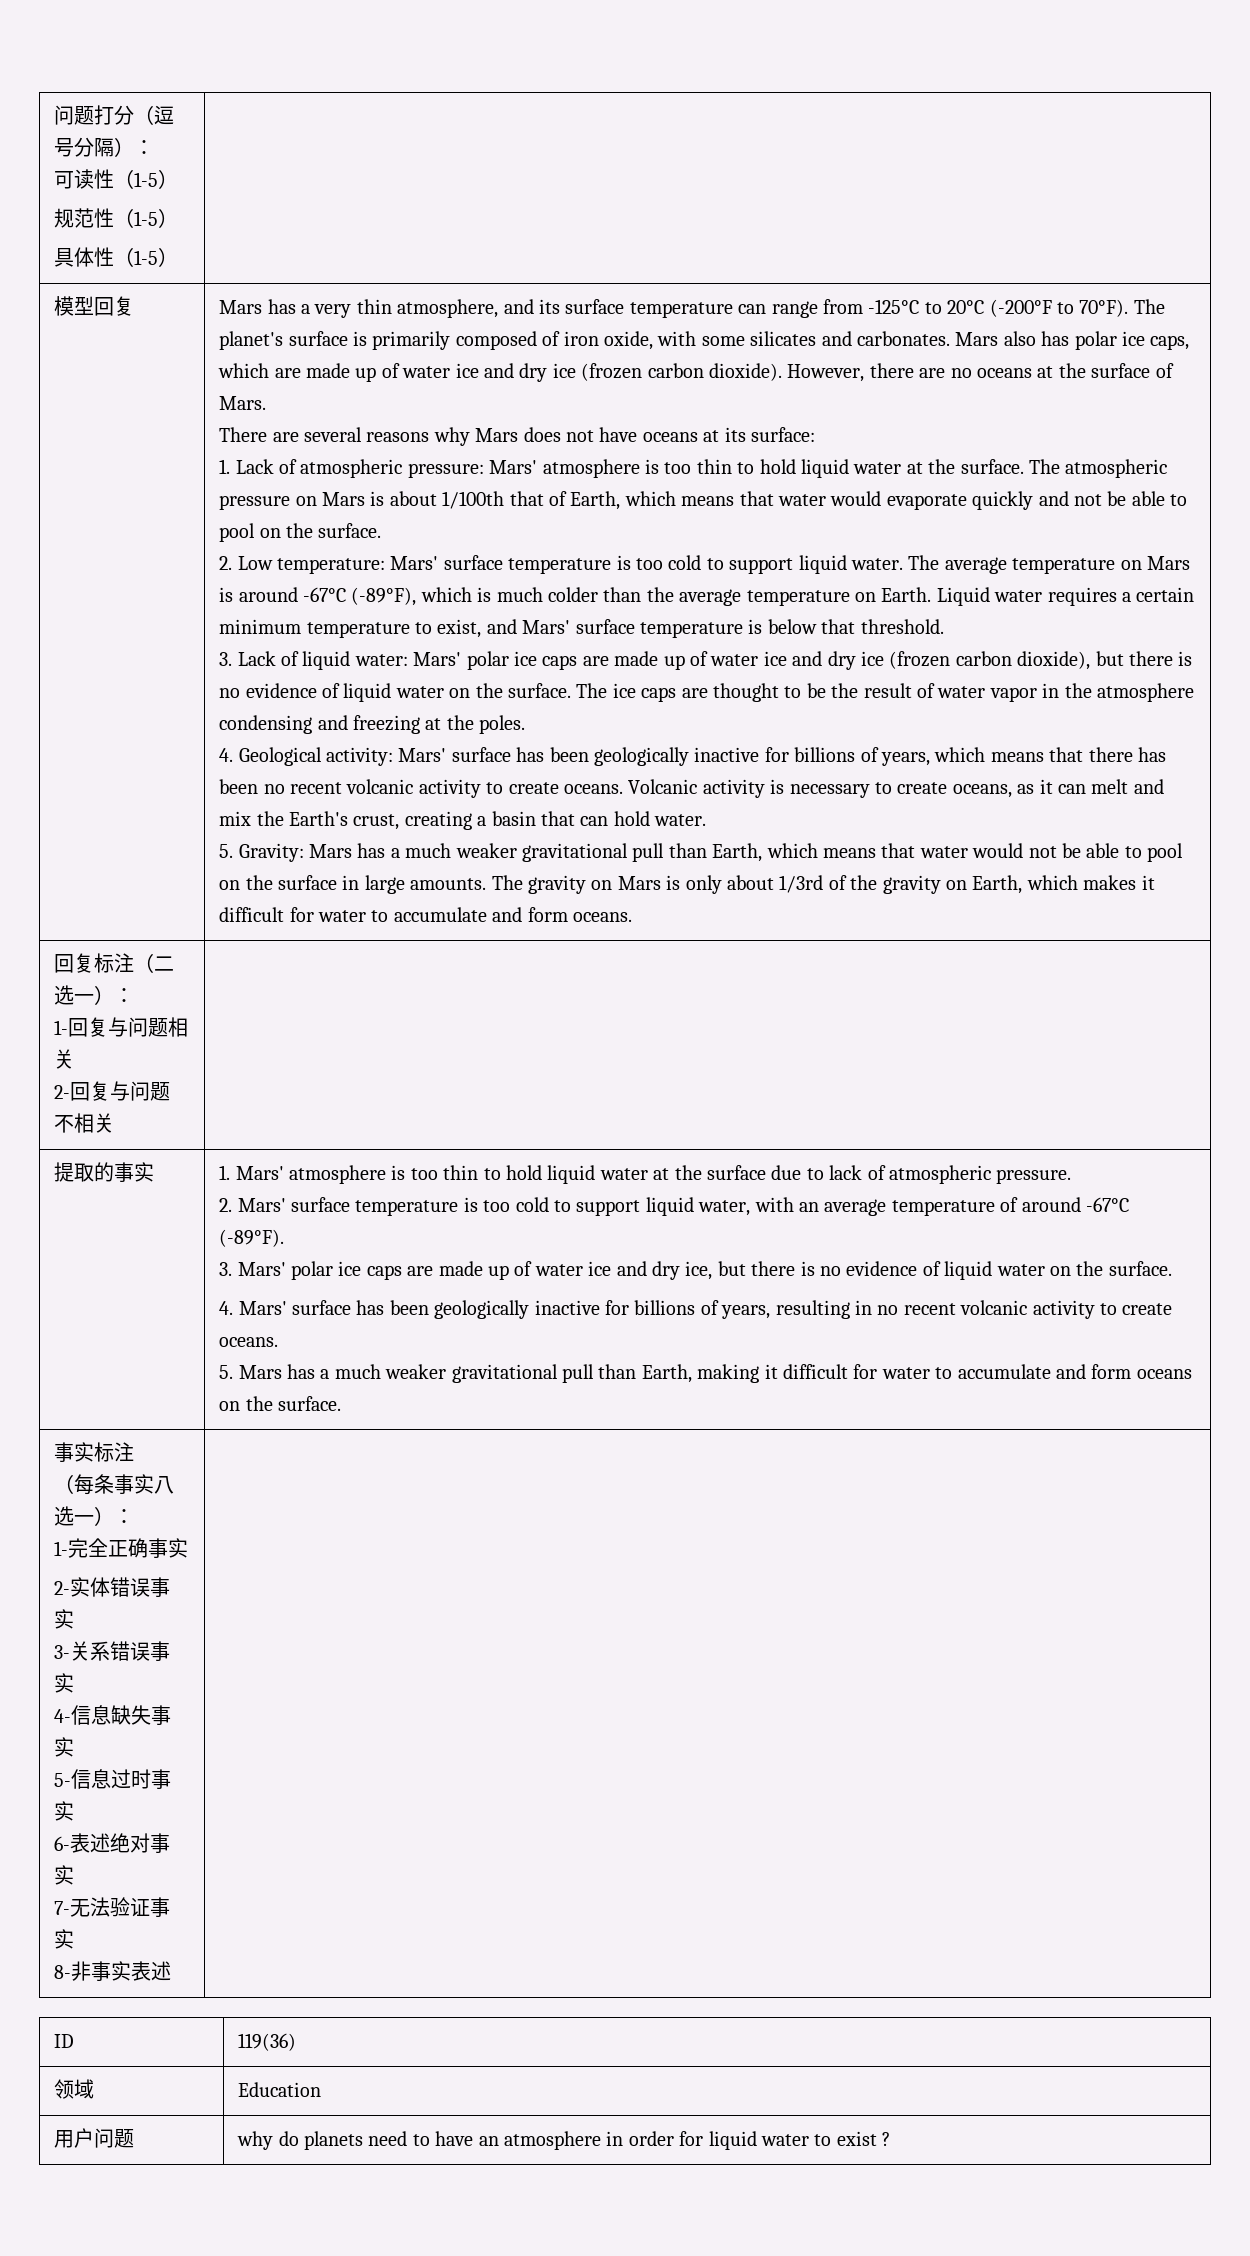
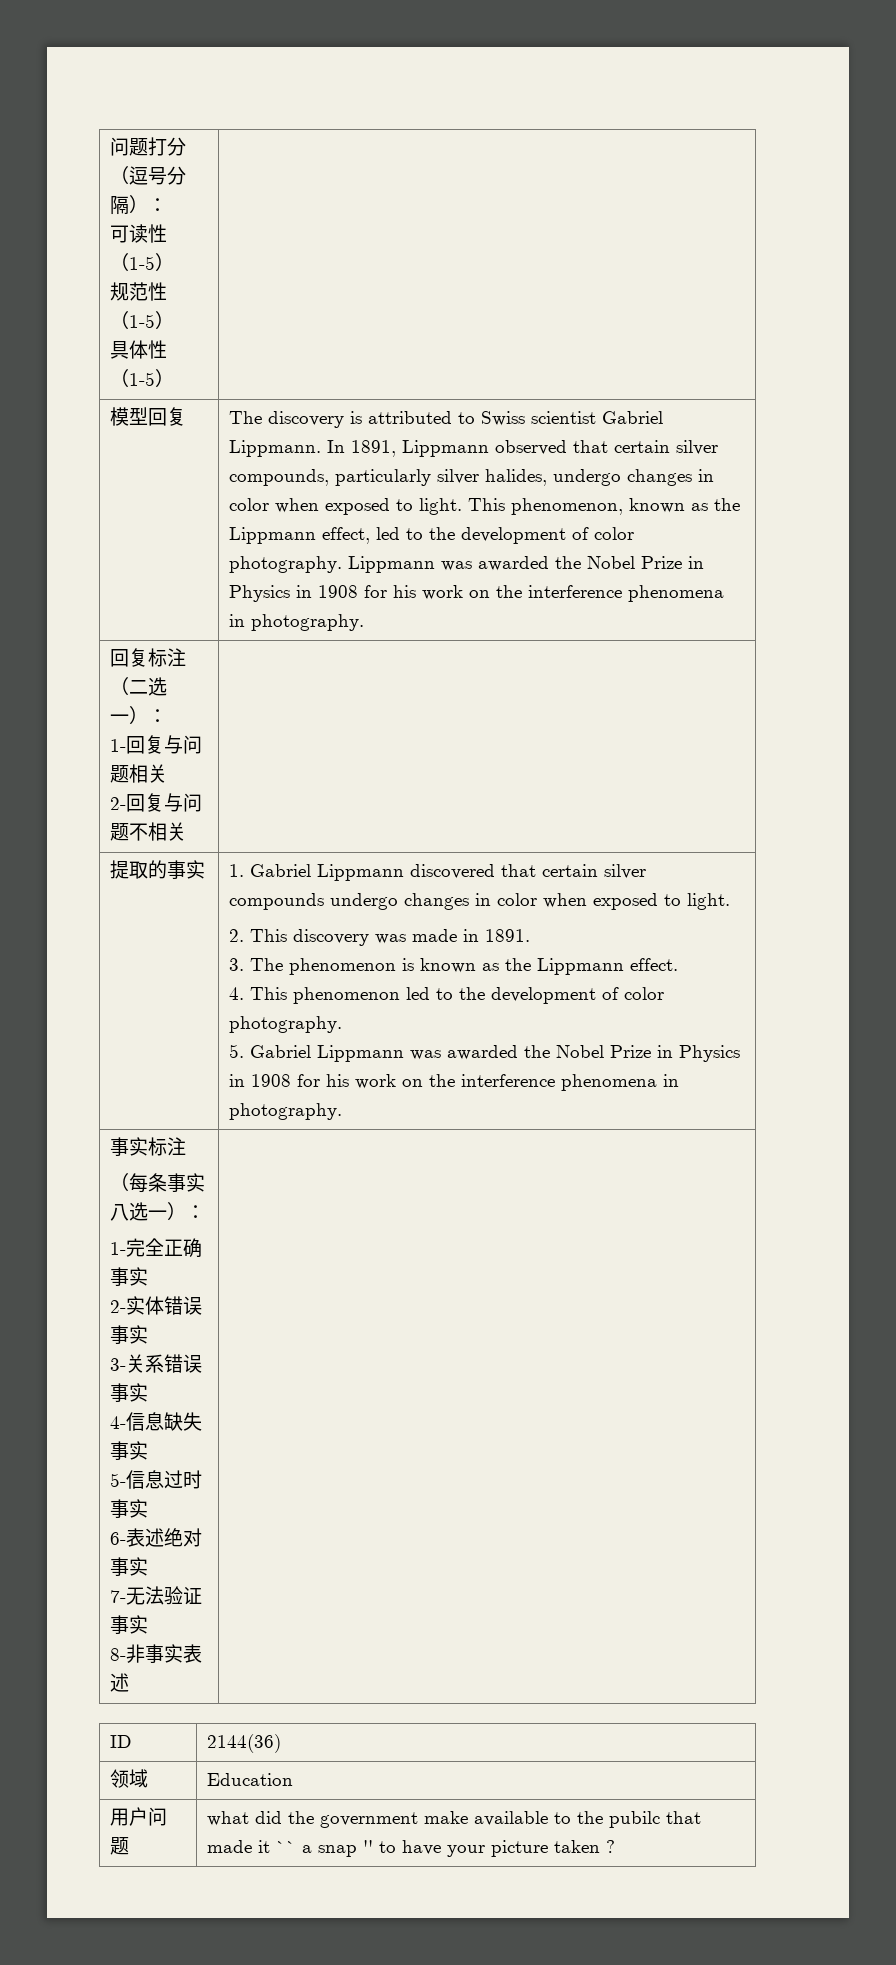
- Mars has a very thin atmosphere, and its surface temperature can range from -125°C to 20°C (-200°F to 70°F). The planet's surface is primarily composed of iron oxide, with some silicates and carbonates. Mars also has polar ice caps, which are made up of water ice and dry ice (frozen carbon dioxide). However, there are no oceans at the surface of Mars.
- There are several reasons why Mars does not have oceans at its surface:
- 1. Lack of atmospheric pressure: Mars' atmosphere is too thin to hold liquid water at the surface. The atmospheric pressure on Mars is about 1/100th that of Earth, which means that water would evaporate quickly and not be able to pool on the surface.
- 2. Low temperature: Mars' surface temperature is too cold to support liquid water. The average temperature on Mars is around -67°C (-89°F), which is much colder than the average temperature on Earth. Liquid water requires a certain minimum temperature to exist, and Mars' surface temperature is below that threshold.
- 3. Lack of liquid water: Mars' polar ice caps are made up of water ice and dry ice (frozen carbon dioxide), but there is no evidence of liquid water on the surface. The ice caps are thought to be the result of water vapor in the atmosphere condensing and freezing at the poles.
- 4. Geological activity: Mars' surface has been geologically inactive for billions of years, which means that there has been no recent volcanic activity to create oceans. Volcanic activity is necessary to create oceans, as it can melt and mix the Earth's crust, creating a basin that can hold water.
- 5. Gravity: Mars has a much weaker gravitational pull than Earth, which means that water would not be able to pool on the surface in large amounts. The gravity on Mars is only about 1/3rd of the gravity on Earth, which makes it difficult for water to accumulate and form oceans.
+ The discovery is attributed to Swiss scientist Gabriel Lippmann. In 1891, Lippmann observed that certain silver compounds, particularly silver halides, undergo changes in color when exposed to light. This phenomenon, known as the Lippmann effect, led to the development of color photography. Lippmann was awarded the Nobel Prize in Physics in 1908 for his work on the interference phenomena in photography.
- 1. Mars' atmosphere is too thin to hold liquid water at the surface due to lack of atmospheric pressure.
- 2. Mars' surface temperature is too cold to support liquid water, with an average temperature of around -67°C (-89°F).
- 3. Mars' polar ice caps are made up of water ice and dry ice, but there is no evidence of liquid water on the surface.
- 4. Mars' surface has been geologically inactive for billions of years, resulting in no recent volcanic activity to create oceans.
- 5. Mars has a much weaker gravitational pull than Earth, making it difficult for water to accumulate and form oceans on the surface.
+ 1. Gabriel Lippmann discovered that certain silver compounds undergo changes in color when exposed to light.
+ 2. This discovery was made in 1891.
+ 3. The phenomenon is known as the Lippmann effect.
+ 4. This phenomenon led to the development of color photography.
+ 5. Gabriel Lippmann was awarded the Nobel Prize in Physics in 1908 for his work on the interference phenomena in photography.
- ID | 119(36)
+ ID | 2144(36)
- 用户问题 | why do planets need to have an atmosphere in order for liquid water to exist ?
+ 用户问题 | what did the government make available to the pubilc that made it `` a snap '' to have your picture taken ?

